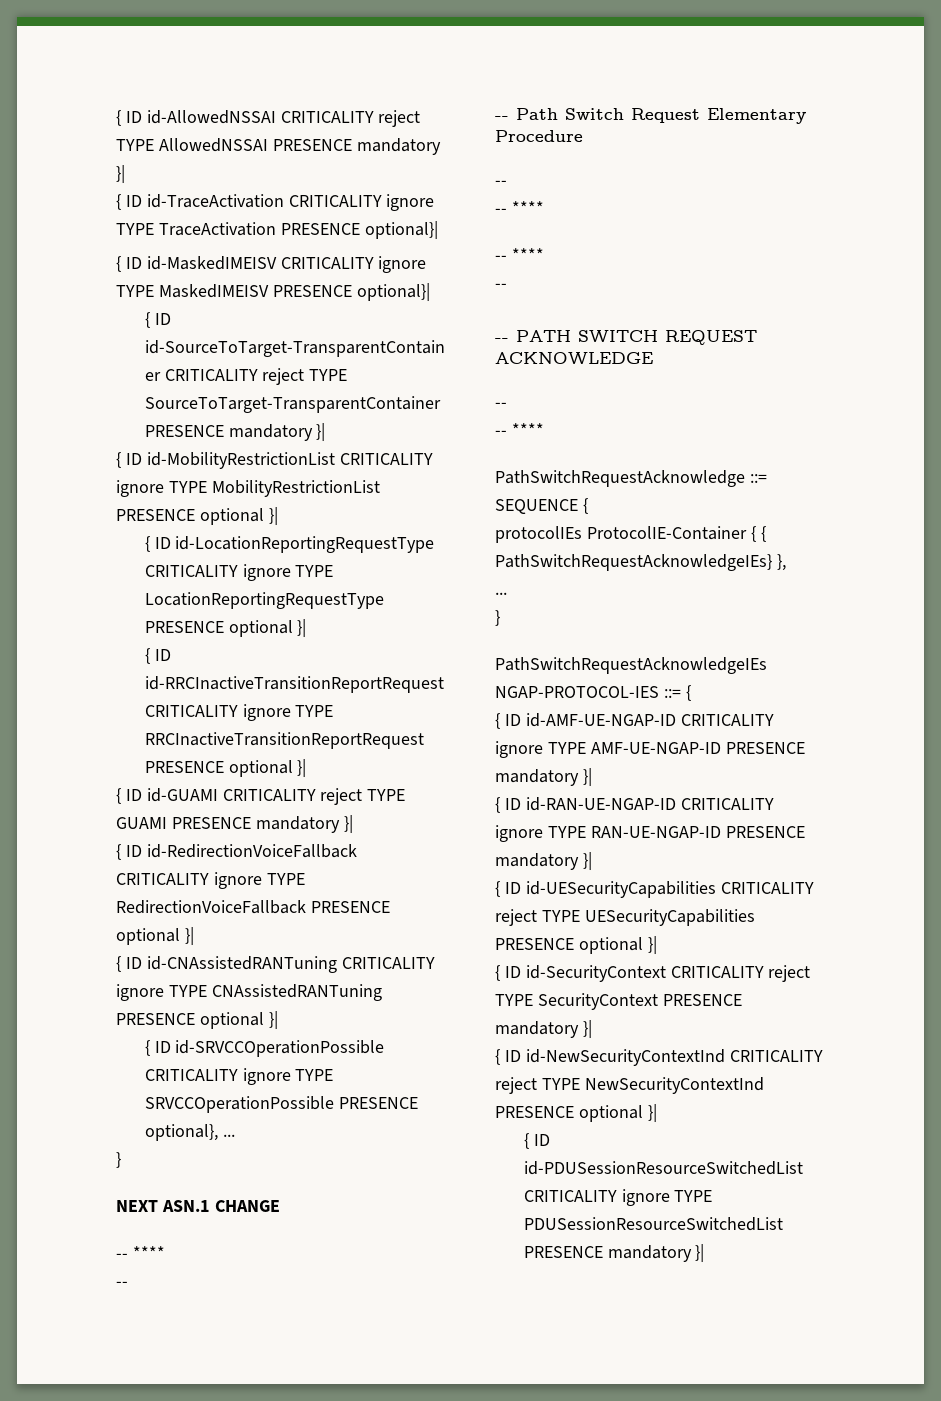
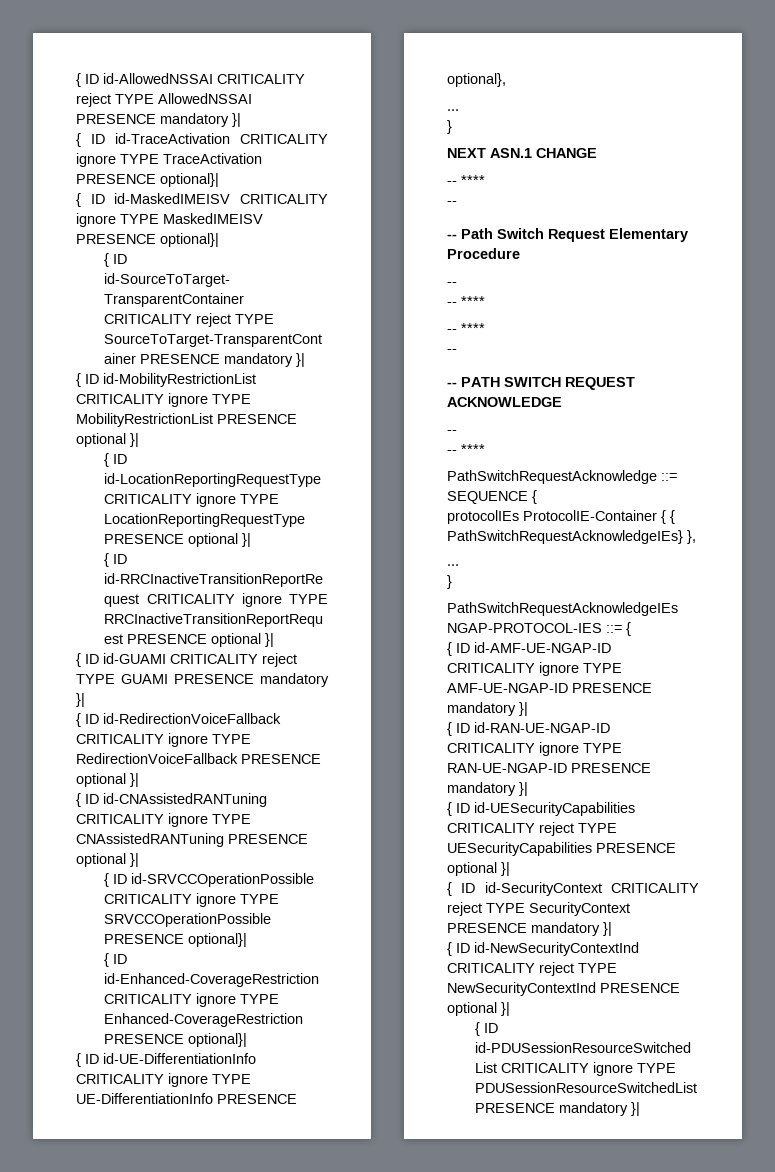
- { ID id-SRVCCOperationPossible CRITICALITY ignore TYPE SRVCCOperationPossible PRESENCE optional}, ...
+ { ID id-SRVCCOperationPossible CRITICALITY ignore TYPE SRVCCOperationPossible PRESENCE optional}|
+ { ID id-Enhanced-CoverageRestriction CRITICALITY ignore TYPE Enhanced-CoverageRestriction PRESENCE optional}|
+ { ID id-UE-DifferentiationInfo CRITICALITY ignore TYPE UE-DifferentiationInfo PRESENCE optional},
+ ...

